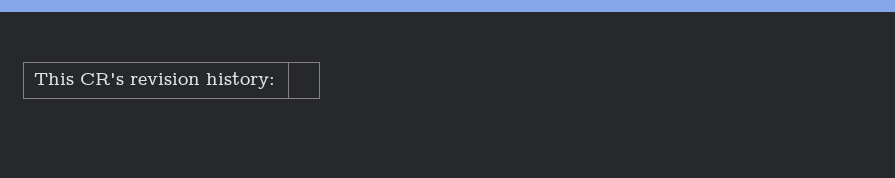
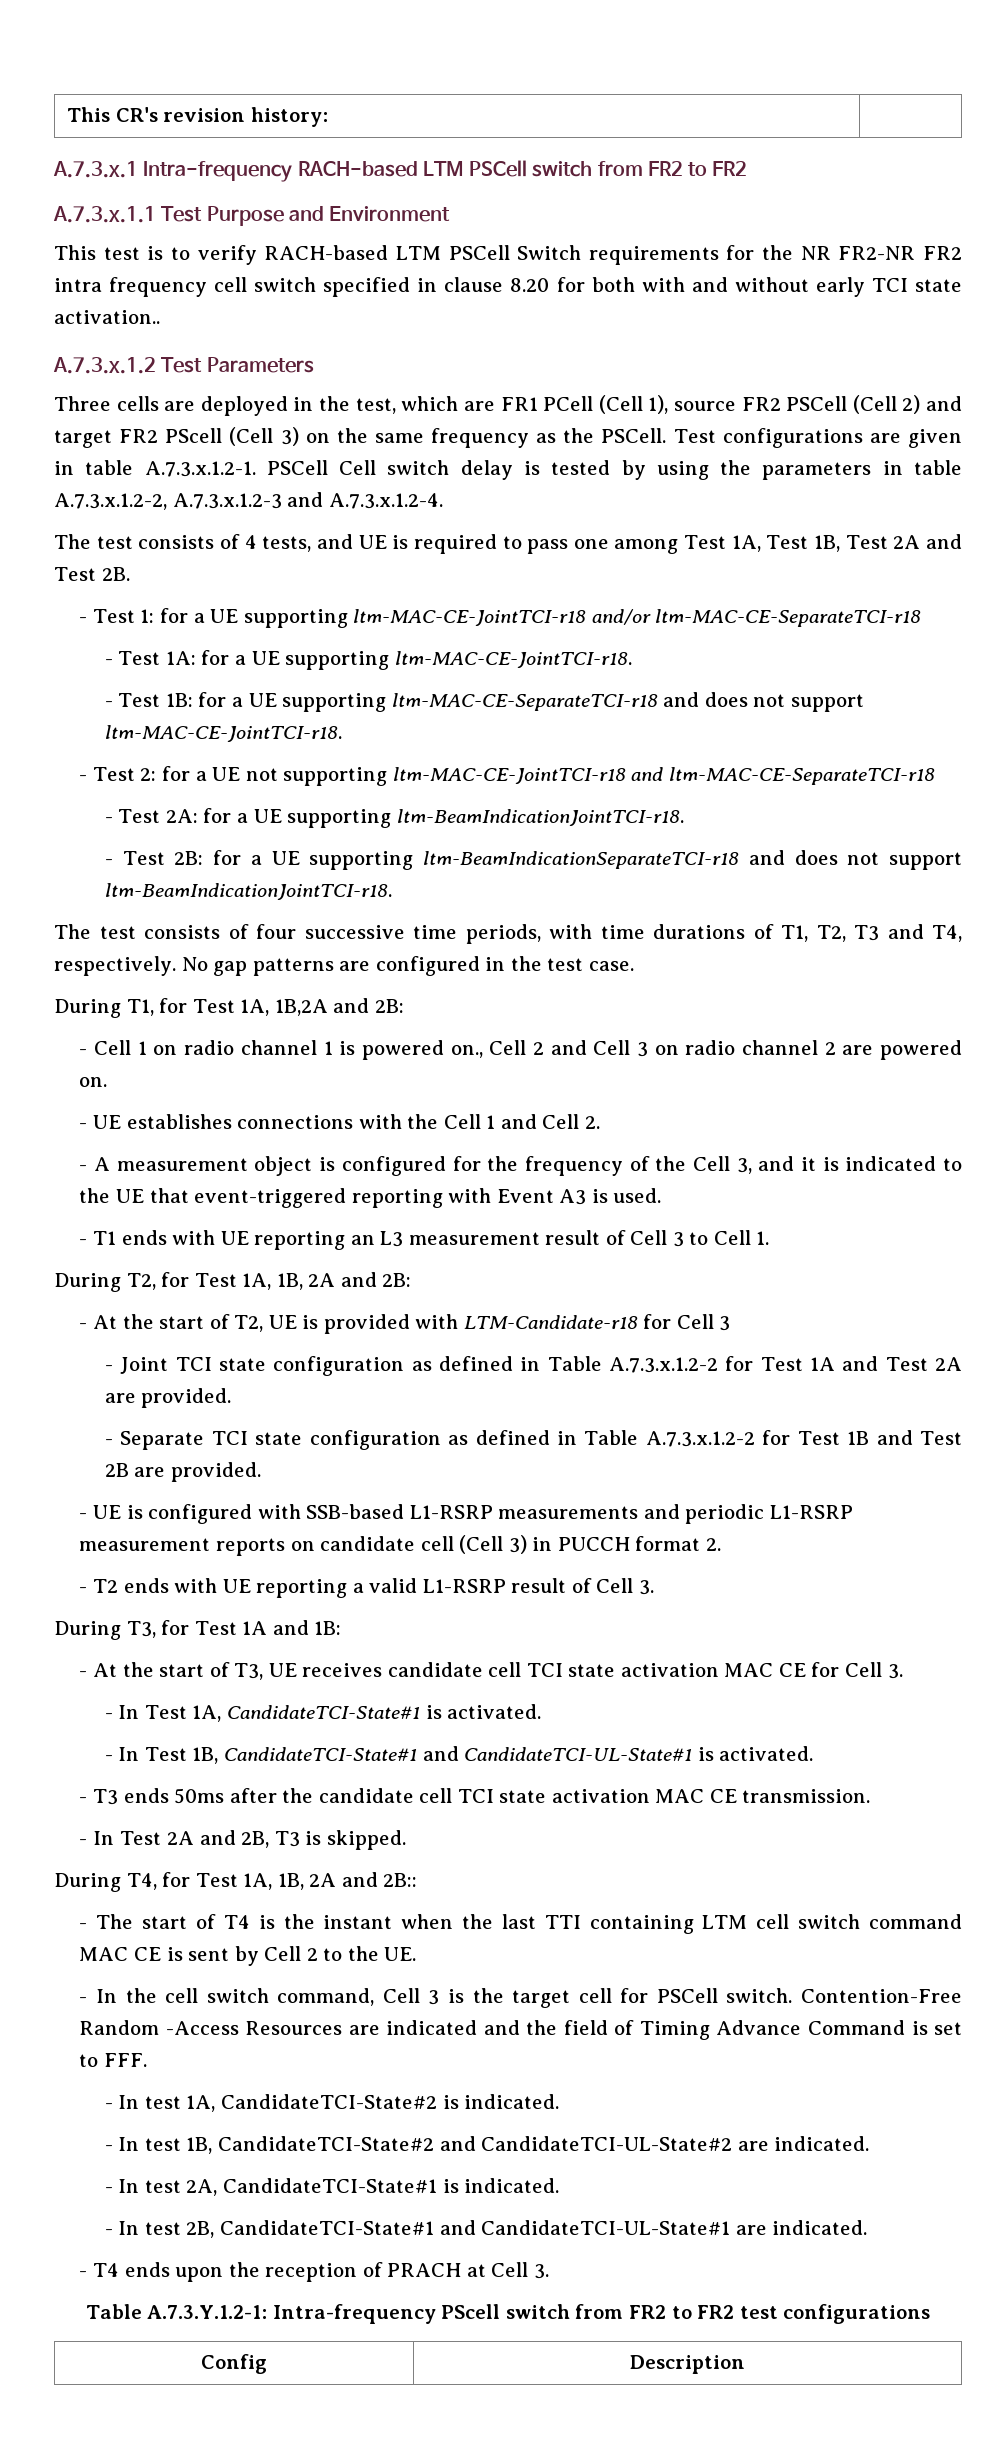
+ A.7.3.x.1 Intra-frequency RACH-based LTM PSCell switch from FR2 to FR2
+ A.7.3.x.1.1 Test Purpose and Environment
+ This test is to verify RACH-based LTM PSCell Switch requirements for the NR FR2-NR FR2 intra frequency cell switch specified in clause 8.20 for both with and without early TCI state activation..
+ A.7.3.x.1.2 Test Parameters
+ Three cells are deployed in the test, which are FR1 PCell (Cell 1), source FR2 PSCell (Cell 2) and target FR2 PScell (Cell 3) on the same frequency as the PSCell. Test configurations are given in table A.7.3.x.1.2-1. PSCell Cell switch delay is tested by using the parameters in table A.7.3.x.1.2-2, A.7.3.x.1.2-3 and A.7.3.x.1.2-4.
+ The test consists of 4 tests, and UE is required to pass one among Test 1A, Test 1B, Test 2A and Test 2B.
+ - Test 1: for a UE supporting ltm-MAC-CE-JointTCI-r18 and/or ltm-MAC-CE-SeparateTCI-r18
+ - Test 1A: for a UE supporting ltm-MAC-CE-JointTCI-r18.
+ - Test 1B: for a UE supporting ltm-MAC-CE-SeparateTCI-r18 and does not support ltm-MAC-CE-JointTCI-r18.
+ - Test 2: for a UE not supporting ltm-MAC-CE-JointTCI-r18 and ltm-MAC-CE-SeparateTCI-r18
+ - Test 2A: for a UE supporting ltm-BeamIndicationJointTCI-r18.
+ - Test 2B: for a UE supporting ltm-BeamIndicationSeparateTCI-r18 and does not support ltm-BeamIndicationJointTCI-r18.
+ The test consists of four successive time periods, with time durations of T1, T2, T3 and T4, respectively. No gap patterns are configured in the test case.
+ During T1, for Test 1A, 1B,2A and 2B:
+ - Cell 1 on radio channel 1 is powered on., Cell 2 and Cell 3 on radio channel 2 are powered on.
+ - UE establishes connections with the Cell 1 and Cell 2.
+ - A measurement object is configured for the frequency of the Cell 3, and it is indicated to the UE that event-triggered reporting with Event A3 is used.
+ - T1 ends with UE reporting an L3 measurement result of Cell 3 to Cell 1.
+ During T2, for Test 1A, 1B, 2A and 2B:
+ - At the start of T2, UE is provided with LTM-Candidate-r18 for Cell 3
+ - Joint TCI state configuration as defined in Table A.7.3.x.1.2-2 for Test 1A and Test 2A are provided.
+ - Separate TCI state configuration as defined in Table A.7.3.x.1.2-2 for Test 1B and Test 2B are provided.
+ - UE is configured with SSB-based L1-RSRP measurements and periodic L1-RSRP measurement reports on candidate cell (Cell 3) in PUCCH format 2.
+ - T2 ends with UE reporting a valid L1-RSRP result of Cell 3.
+ During T3, for Test 1A and 1B:
+ - At the start of T3, UE receives candidate cell TCI state activation MAC CE for Cell 3.
+ - In Test 1A, CandidateTCI-State#1 is activated.
+ - In Test 1B, CandidateTCI-State#1 and CandidateTCI-UL-State#1 is activated.
+ - T3 ends 50ms after the candidate cell TCI state activation MAC CE transmission.
+ - In Test 2A and 2B, T3 is skipped.
+ During T4, for Test 1A, 1B, 2A and 2B::
+ - The start of T4 is the instant when the last TTI containing LTM cell switch command MAC CE is sent by Cell 2 to the UE.
+ - In the cell switch command, Cell 3 is the target cell for PSCell switch. Contention-Free Random -Access Resources are indicated and the field of Timing Advance Command is set to FFF.
+ - In test 1A, CandidateTCI-State#2 is indicated.
+ - In test 1B, CandidateTCI-State#2 and CandidateTCI-UL-State#2 are indicated.
+ - In test 2A, CandidateTCI-State#1 is indicated.
+ - In test 2B, CandidateTCI-State#1 and CandidateTCI-UL-State#1 are indicated.
+ - T4 ends upon the reception of PRACH at Cell 3.
+ Table A.7.3.Y.1.2-1: Intra-frequency PScell switch from FR2 to FR2 test configurations
+ Config | Description

